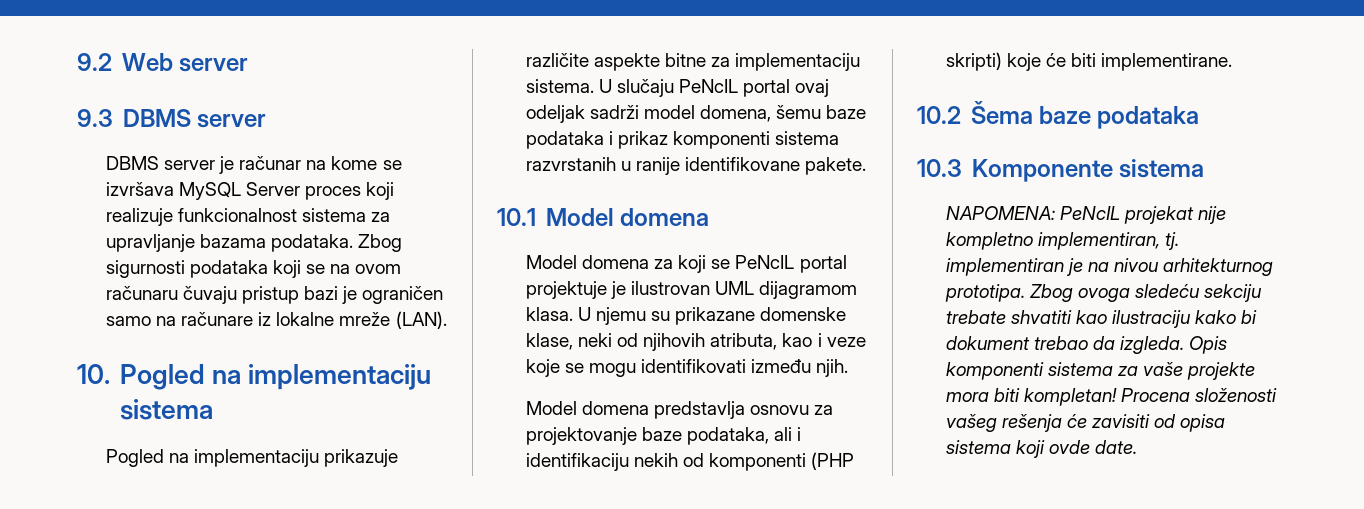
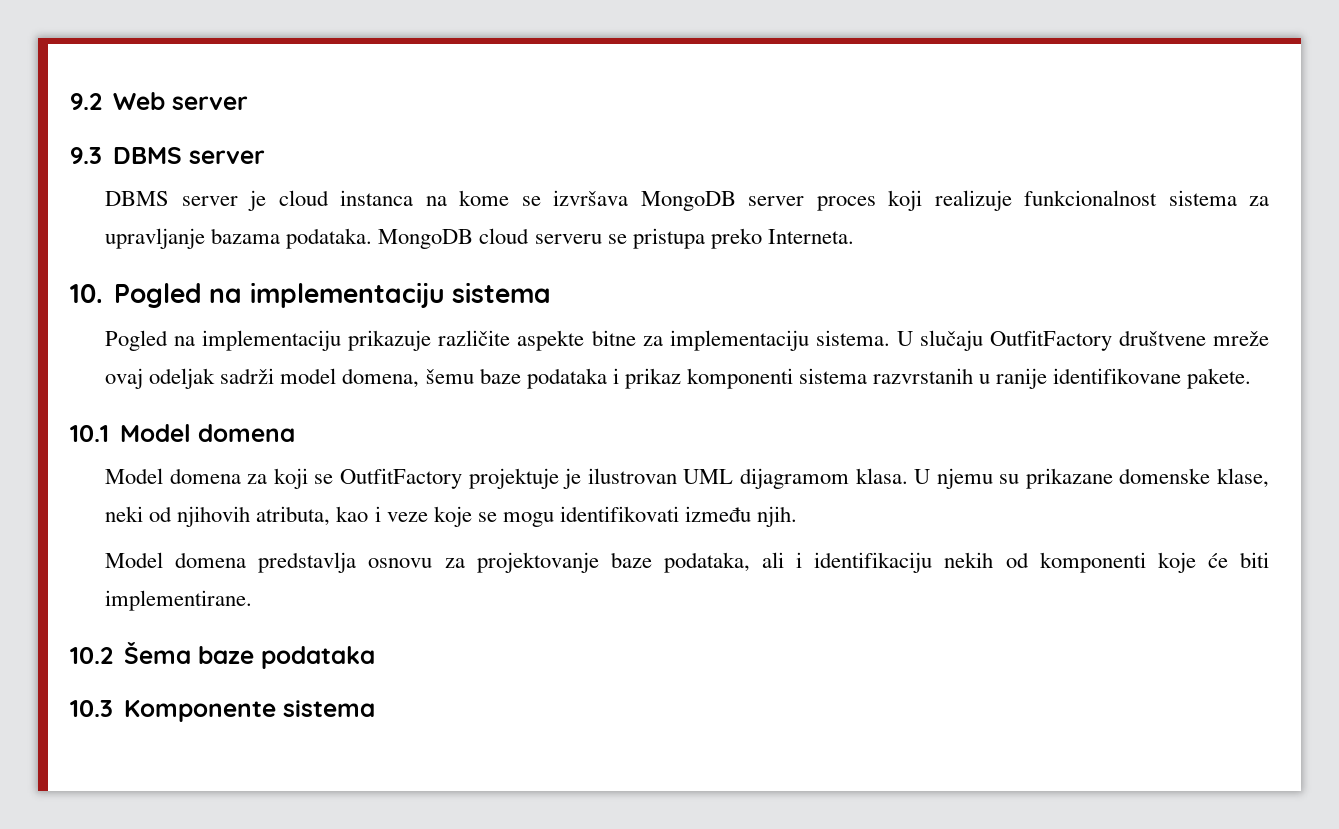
- DBMS server je računar na kome se izvršava MySQL Server proces koji realizuje funkcionalnost sistema za upravljanje bazama podataka.
+ DBMS server je cloud instanca na kome se izvršava MongoDB server proces koji realizuje funkcionalnost sistema za upravljanje bazama podataka.
- Zbog sigurnosti podataka koji se na ovom računaru čuvaju pristup bazi je ograničen samo na računare iz lokalne mreže (LAN).
+ MongoDB cloud serveru se pristupa preko Interneta.
- U slučaju PeNcIL portal ovaj odeljak sadrži model domena, šemu baze podataka i prikaz komponenti sistema razvrstanih u ranije identifikovane pakete.
+ U slučaju OutfitFactory društvene mreže ovaj odeljak sadrži model domena, šemu baze podataka i prikaz komponenti sistema razvrstanih u ranije identifikovane pakete.
- Model domena za koji se PeNcIL portal projektuje je ilustrovan UML dijagramom klasa.
+ Model domena za koji se OutfitFactory projektuje je ilustrovan UML dijagramom klasa.
- Model domena predstavlja osnovu za projektovanje baze podataka, ali i identifikaciju nekih od komponenti (PHP skripti) koje će biti implementirane.
+ Model domena predstavlja osnovu za projektovanje baze podataka, ali i identifikaciju nekih od komponenti koje će biti implementirane.
- NAPOMENA: PeNcIL projekat nije kompletno implementiran, tj. implementiran je na nivou arhitekturnog prototipa. Zbog ovoga sledeću sekciju trebate shvatiti kao ilustraciju kako bi dokument trebao da izgleda. Opis komponenti sistema za vaše projekte mora biti kompletan! Procena složenosti vašeg rešenja će zavisiti od opisa sistema koji ovde date.

